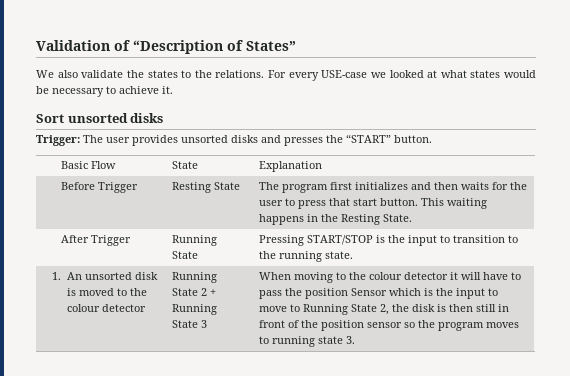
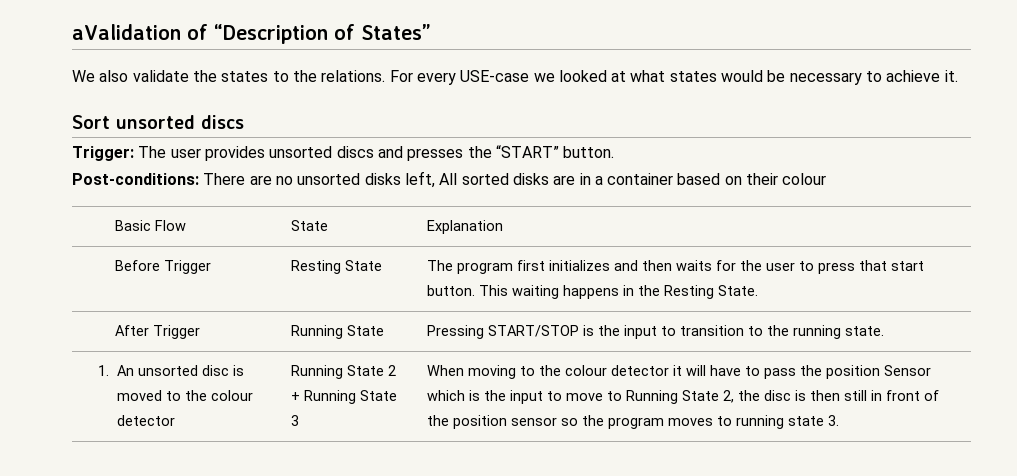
- Validation of “Description of States”
+ aValidation of “Description of States”
- Sort unsorted disks
+ Sort unsorted discs
- Trigger: The user provides unsorted disks and presses the “START” button.
+ Trigger: The user provides unsorted discs and presses the “START” button.
+ Post-conditions: There are no unsorted disks left, All sorted disks are in a container based on their colour
- 1. An unsorted disk is moved to the colour detector
+ 1. An unsorted disc is moved to the colour detector
- When moving to the colour detector it will have to pass the position Sensor which is the input to move to Running State 2, the disk is then still in front of the position sensor so the program moves to running state 3.
+ When moving to the colour detector it will have to pass the position Sensor which is the input to move to Running State 2, the disc is then still in front of the position sensor so the program moves to running state 3.

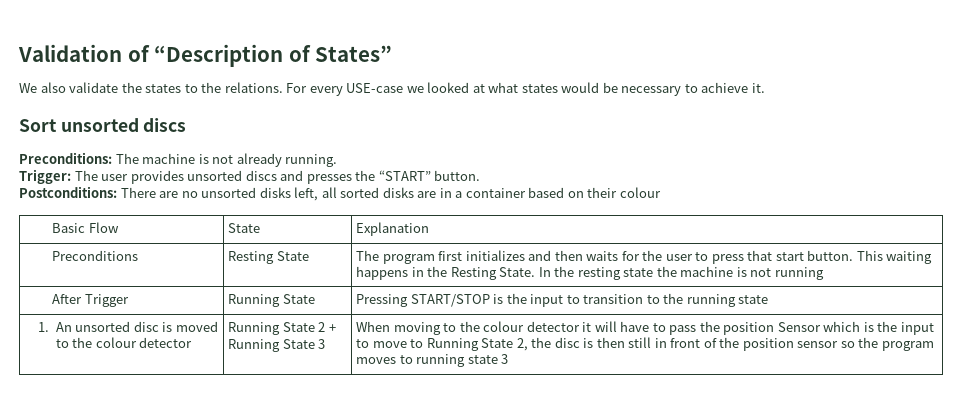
- aValidation of “Description of States”
+ Validation of “Description of States”
+ Preconditions: The machine is not already running.
- Post-conditions: There are no unsorted disks left, All sorted disks are in a container based on their colour
+ Postconditions: There are no unsorted disks left, all sorted disks are in a container based on their colour
- Before Trigger | Resting State | The program first initializes and then waits for the user to press that start button. This waiting happens in the Resting State.
+ Preconditions | Resting State | The program first initializes and then waits for the user to press that start button. This waiting happens in the Resting State. In the resting state the machine is not running
- After Trigger | Running State | Pressing START/STOP is the input to transition to the running state.
+ After Trigger | Running State | Pressing START/STOP is the input to transition to the running state
- When moving to the colour detector it will have to pass the position Sensor which is the input to move to Running State 2, the disc is then still in front of the position sensor so the program moves to running state 3.
+ When moving to the colour detector it will have to pass the position Sensor which is the input to move to Running State 2, the disc is then still in front of the position sensor so the program moves to running state 3

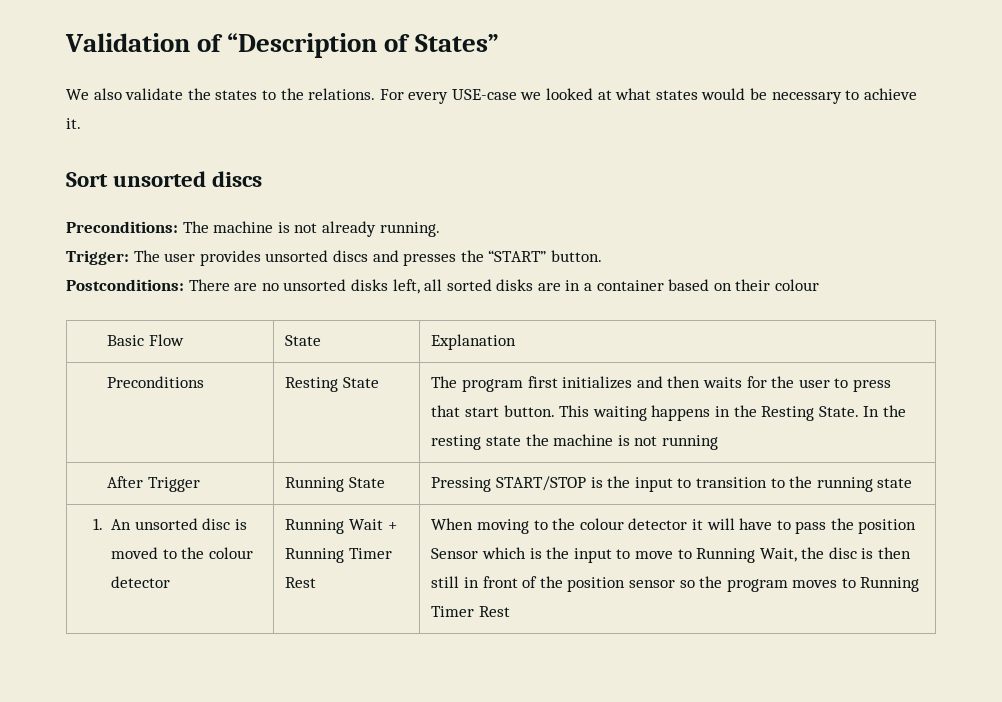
- Running State 2 + Running State 3
+ Running Wait + Running Timer Rest
- When moving to the colour detector it will have to pass the position Sensor which is the input to move to Running State 2, the disc is then still in front of the position sensor so the program moves to running state 3
+ When moving to the colour detector it will have to pass the position Sensor which is the input to move to Running Wait, the disc is then still in front of the position sensor so the program moves to Running Timer Rest

